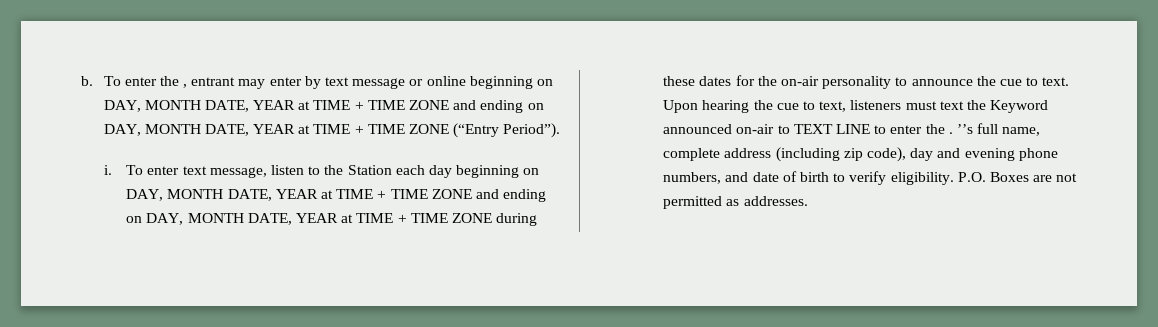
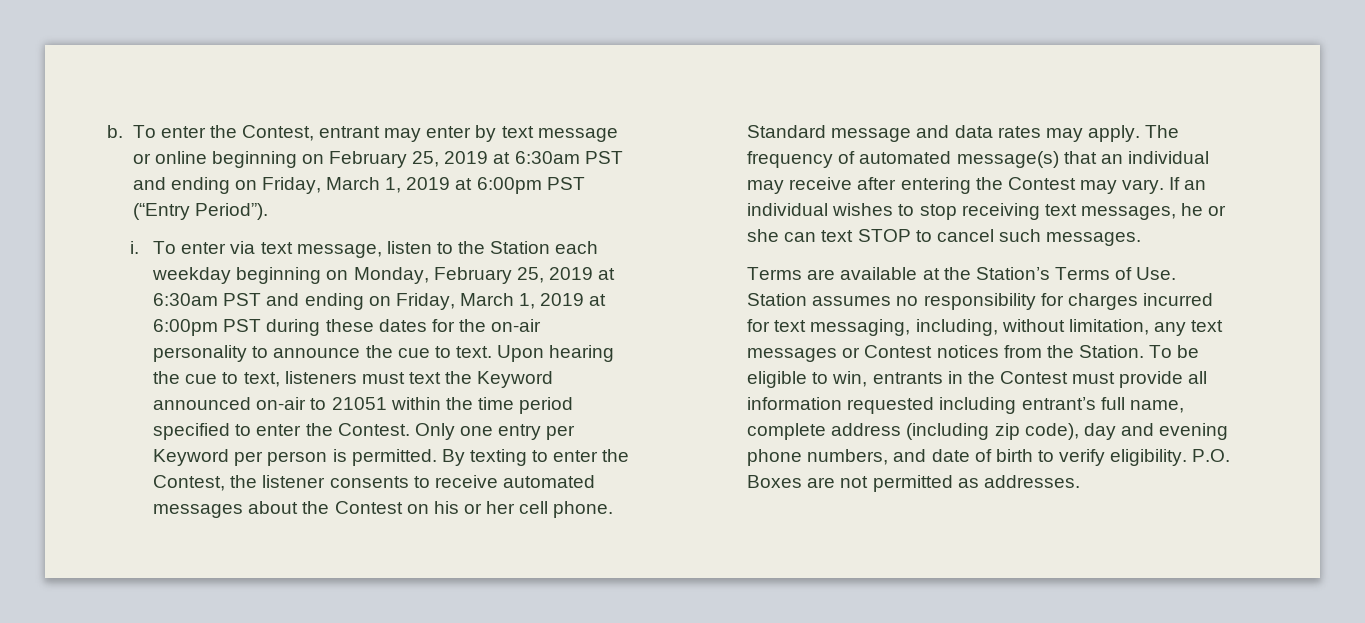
- To enter the , entrant may enter by text message or online beginning on DAY, MONTH DATE, YEAR at TIME + TIME ZONE and ending on DAY, MONTH DATE, YEAR at TIME + TIME ZONE (“Entry Period”).
+ To enter the Contest, entrant may enter by text message or online beginning on February 25, 2019 at 6:30am PST and ending on Friday, March 1, 2019 at 6:00pm PST (“Entry Period”).
- To enter text message, listen to the Station each day beginning on DAY, MONTH DATE, YEAR at TIME + TIME ZONE and ending on DAY, MONTH DATE, YEAR at TIME + TIME ZONE during these dates for the on-air personality to announce the cue to text.
+ To enter via text message, listen to the Station each weekday beginning on Monday, February 25, 2019 at 6:30am PST and ending on Friday, March 1, 2019 at 6:00pm PST during these dates for the on-air personality to announce the cue to text.
- Upon hearing the cue to text, listeners must text the Keyword announced on-air to TEXT LINE to enter the . ’’s full name, complete address (including zip code), day and evening phone numbers, and date of birth to verify eligibility.
+ Upon hearing the cue to text, listeners must text the Keyword announced on-air to 21051 within the time period specified to enter the Contest. Only one entry per Keyword per person is permitted. By texting to enter the Contest, the listener consents to receive automated messages about the Contest on his or her cell phone. Standard message and data rates may apply. The frequency of automated message(s) that an individual may receive after entering the Contest may vary. If an individual wishes to stop receiving text messages, he or she can text STOP to cancel such messages.
+ Terms are available at the Station’s Terms of Use. Station assumes no responsibility for charges incurred for text messaging, including, without limitation, any text messages or Contest notices from the Station. To be eligible to win, entrants in the Contest must provide all information requested including entrant’s full name, complete address (including zip code), day and evening phone numbers, and date of birth to verify eligibility.

